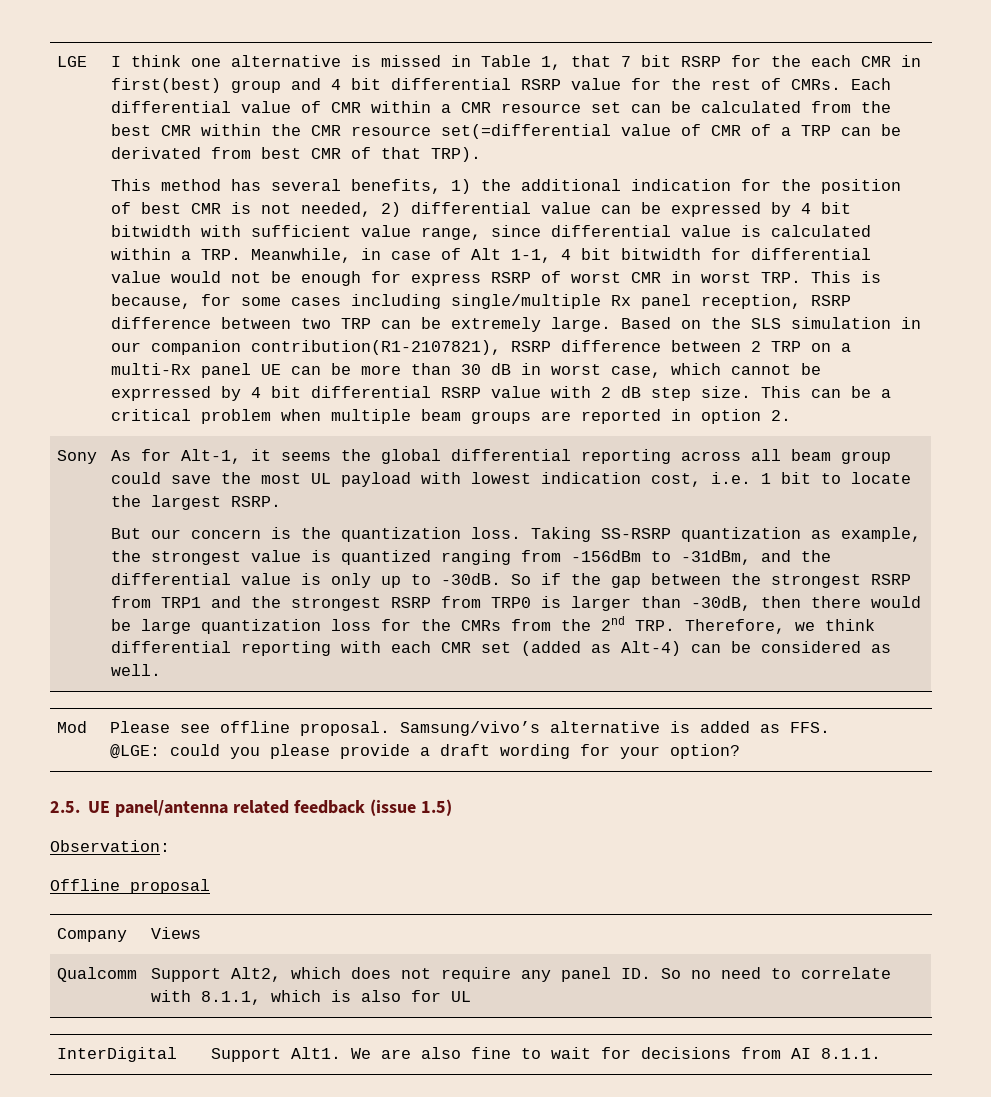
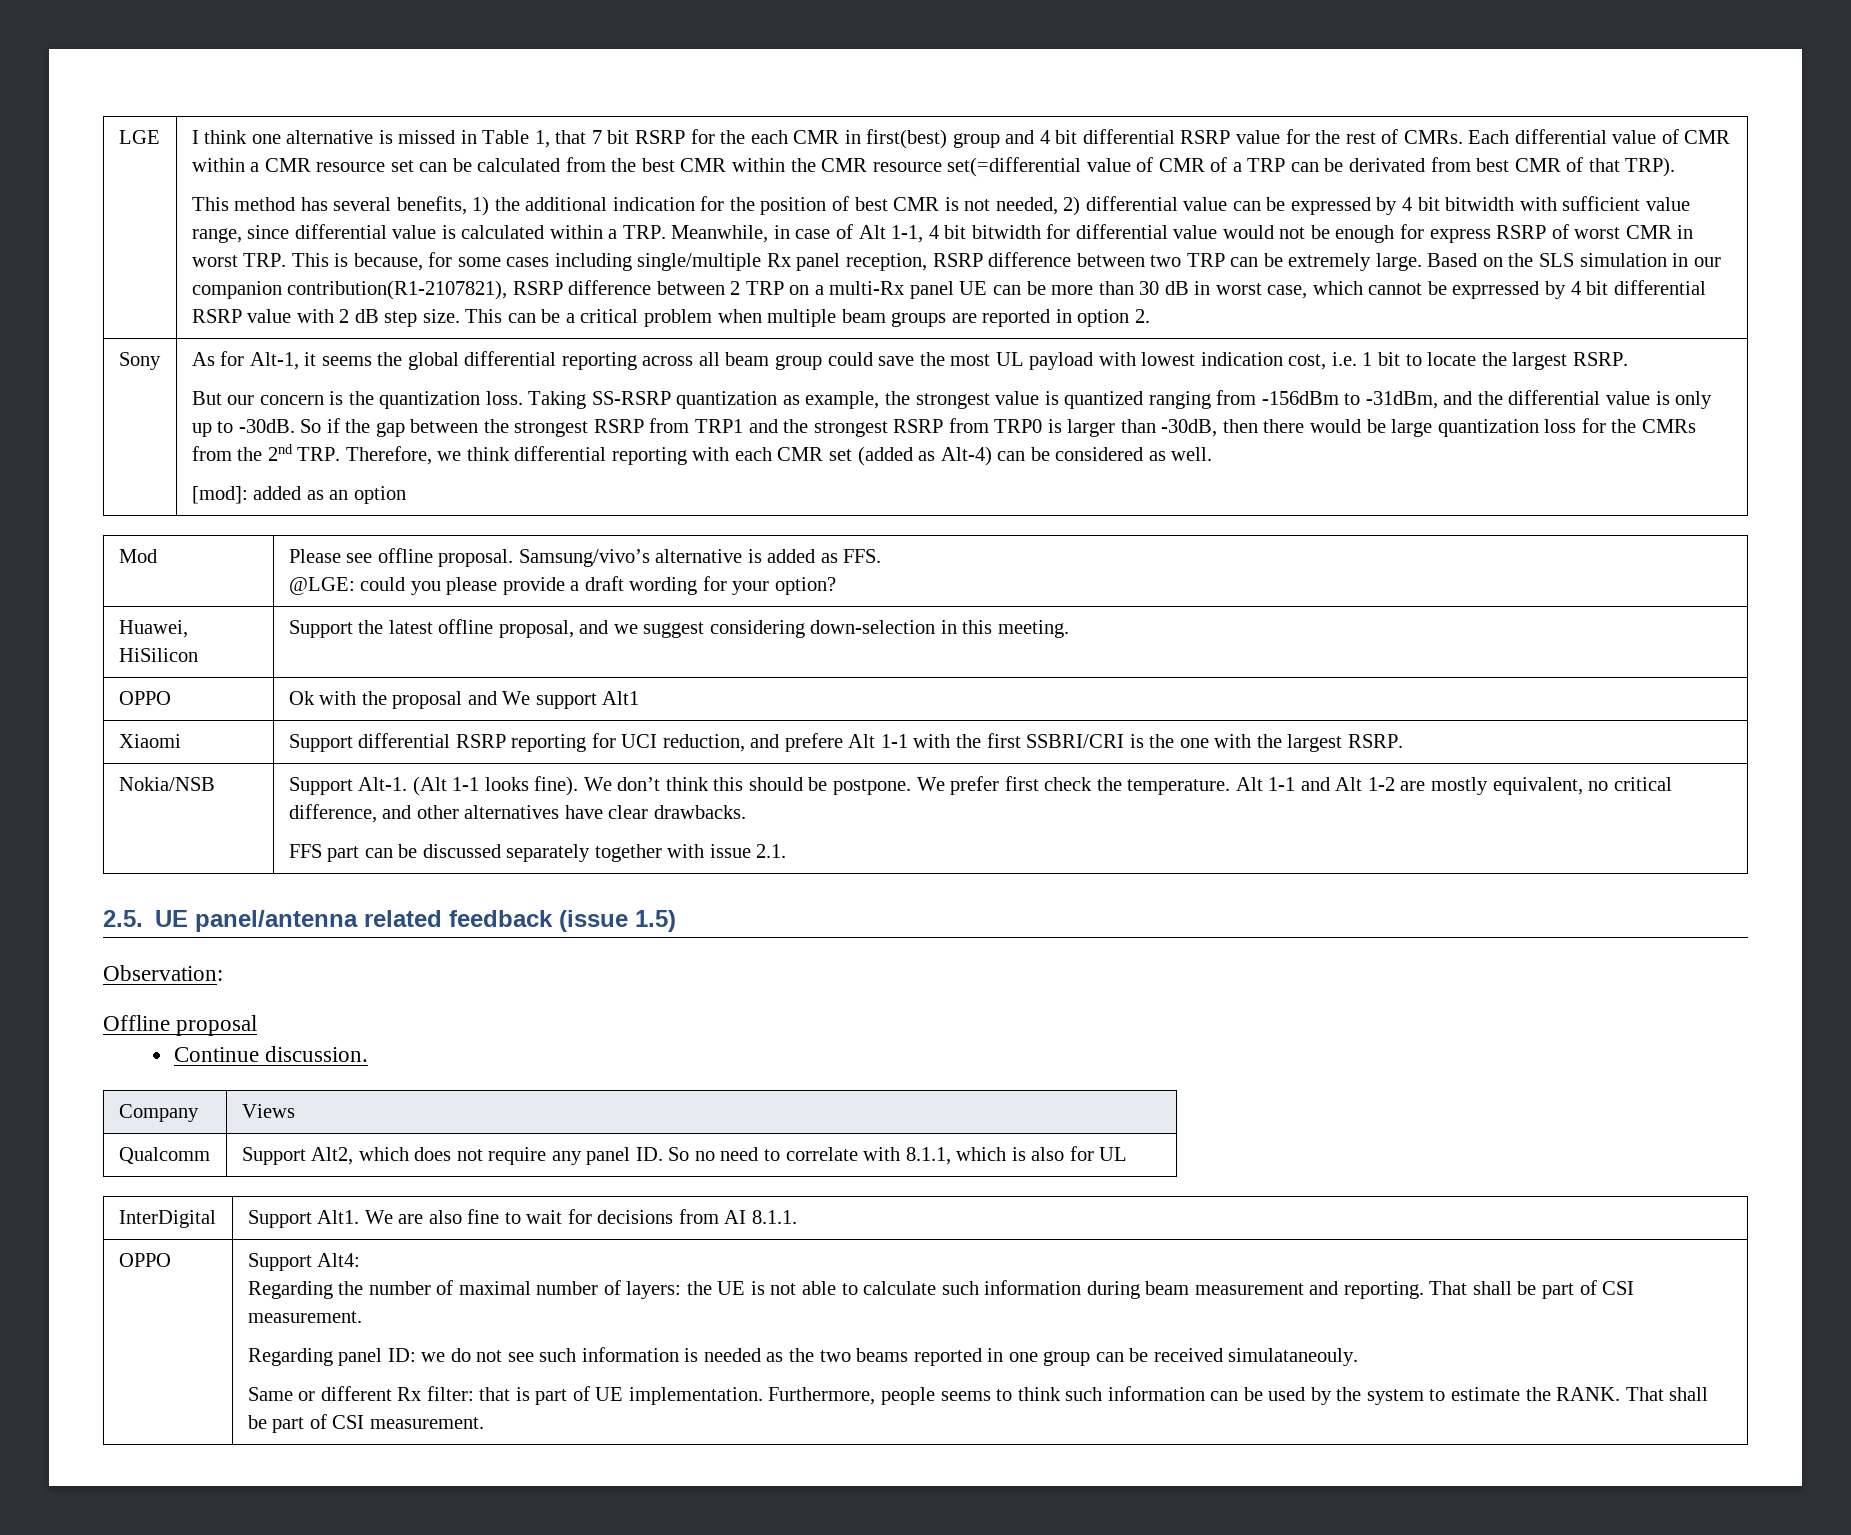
+ [mod]: added as an option
+ Huawei, HiSilicon | Support the latest offline proposal, and we suggest considering down-selection in this meeting.
+ OPPO | Ok with the proposal and We support Alt1
+ Xiaomi | Support differential RSRP reporting for UCI reduction, and prefere Alt 1-1 with the first SSBRI/CRI is the one with the largest RSRP.
+ Nokia/NSB | Support Alt-1. (Alt 1-1 looks fine). We don’t think this should be postpone. We prefer first check the temperature. Alt 1-1 and Alt 1-2 are mostly equivalent, no critical difference, and other alternatives have clear drawbacks.
+ FFS part can be discussed separately together with issue 2.1.
+ Continue discussion.
+ OPPO | Support Alt4:
+ Regarding the number of maximal number of layers: the UE is not able to calculate such information during beam measurement and reporting. That shall be part of CSI measurement.
+ Regarding panel ID: we do not see such information is needed as the two beams reported in one group can be received simulataneouly.
+ Same or different Rx filter: that is part of UE implementation. Furthermore, people seems to think such information can be used by the system to estimate the RANK. That shall be part of CSI measurement.

